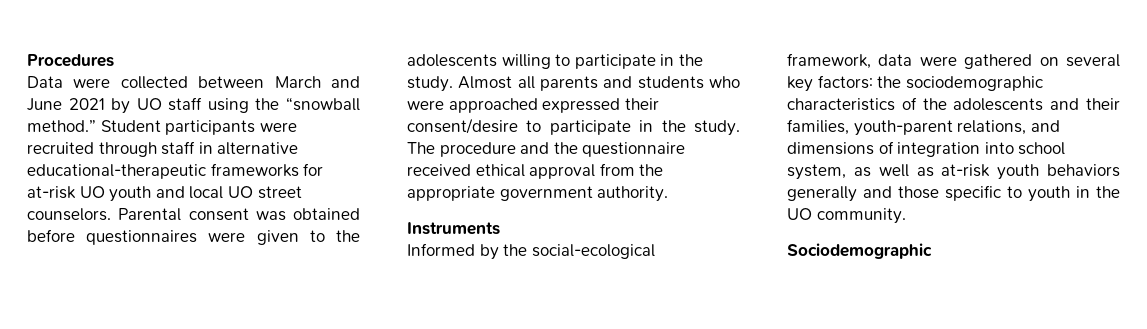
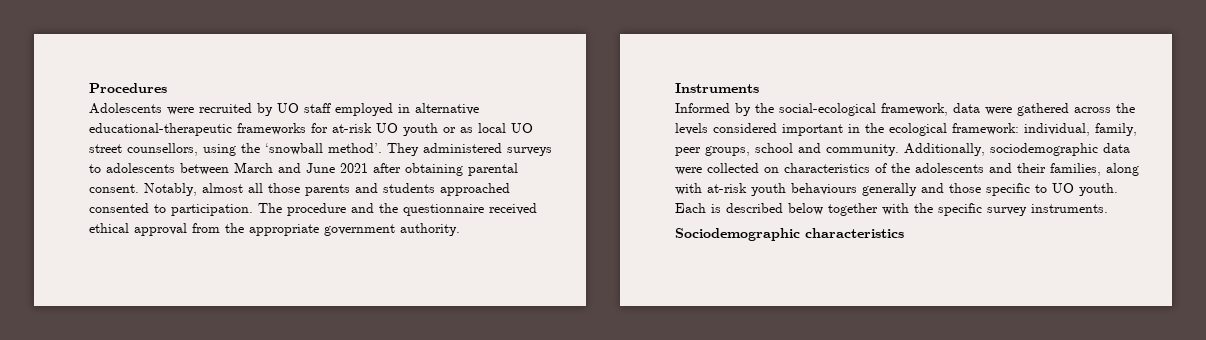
- Data were collected between March and June 2021 by UO staff using the “snowball method.” Student participants were recruited through staff in alternative educational-therapeutic frameworks for at-risk UO youth and local UO street counselors. Parental consent was obtained before questionnaires were given to the adolescents willing to participate in the study. Almost all parents and students who were approached expressed their consent/desire to participate in the study.
+ Adolescents were recruited by UO staff employed in alternative educational-therapeutic frameworks for at-risk UO youth or as local UO street counsellors, using the ‘snowball method’. They administered surveys to adolescents between March and June 2021 after obtaining parental consent. Notably, almost all those parents and students approached consented to participation.
- Informed by the social-ecological framework, data were gathered on several key factors: the sociodemographic characteristics of the adolescents and their families, youth-parent relations, and dimensions of integration into school system, as well as at-risk youth behaviors generally and those specific to youth in the UO community.
+ Informed by the social-ecological framework, data were gathered across the levels considered important in the ecological framework: individual, family, peer groups, school and community. Additionally, sociodemographic data were collected on characteristics of the adolescents and their families, along with at-risk youth behaviours generally and those specific to UO youth. Each is described below together with the specific survey instruments.
- Sociodemographic
+ Sociodemographic characteristics

